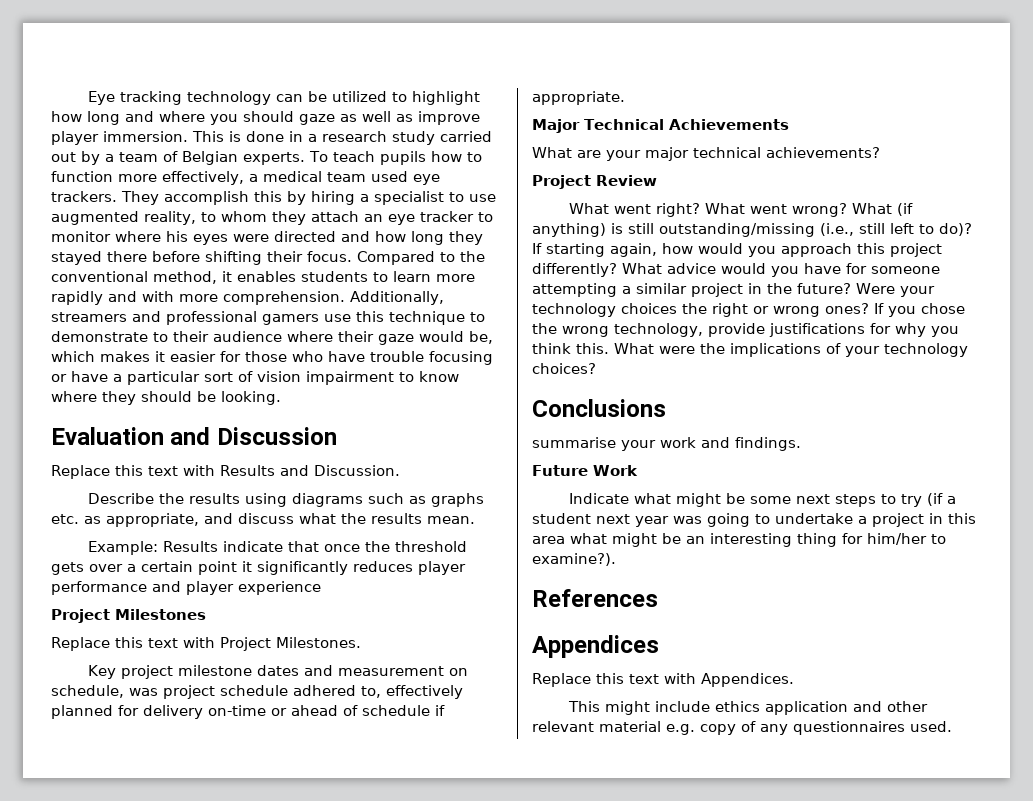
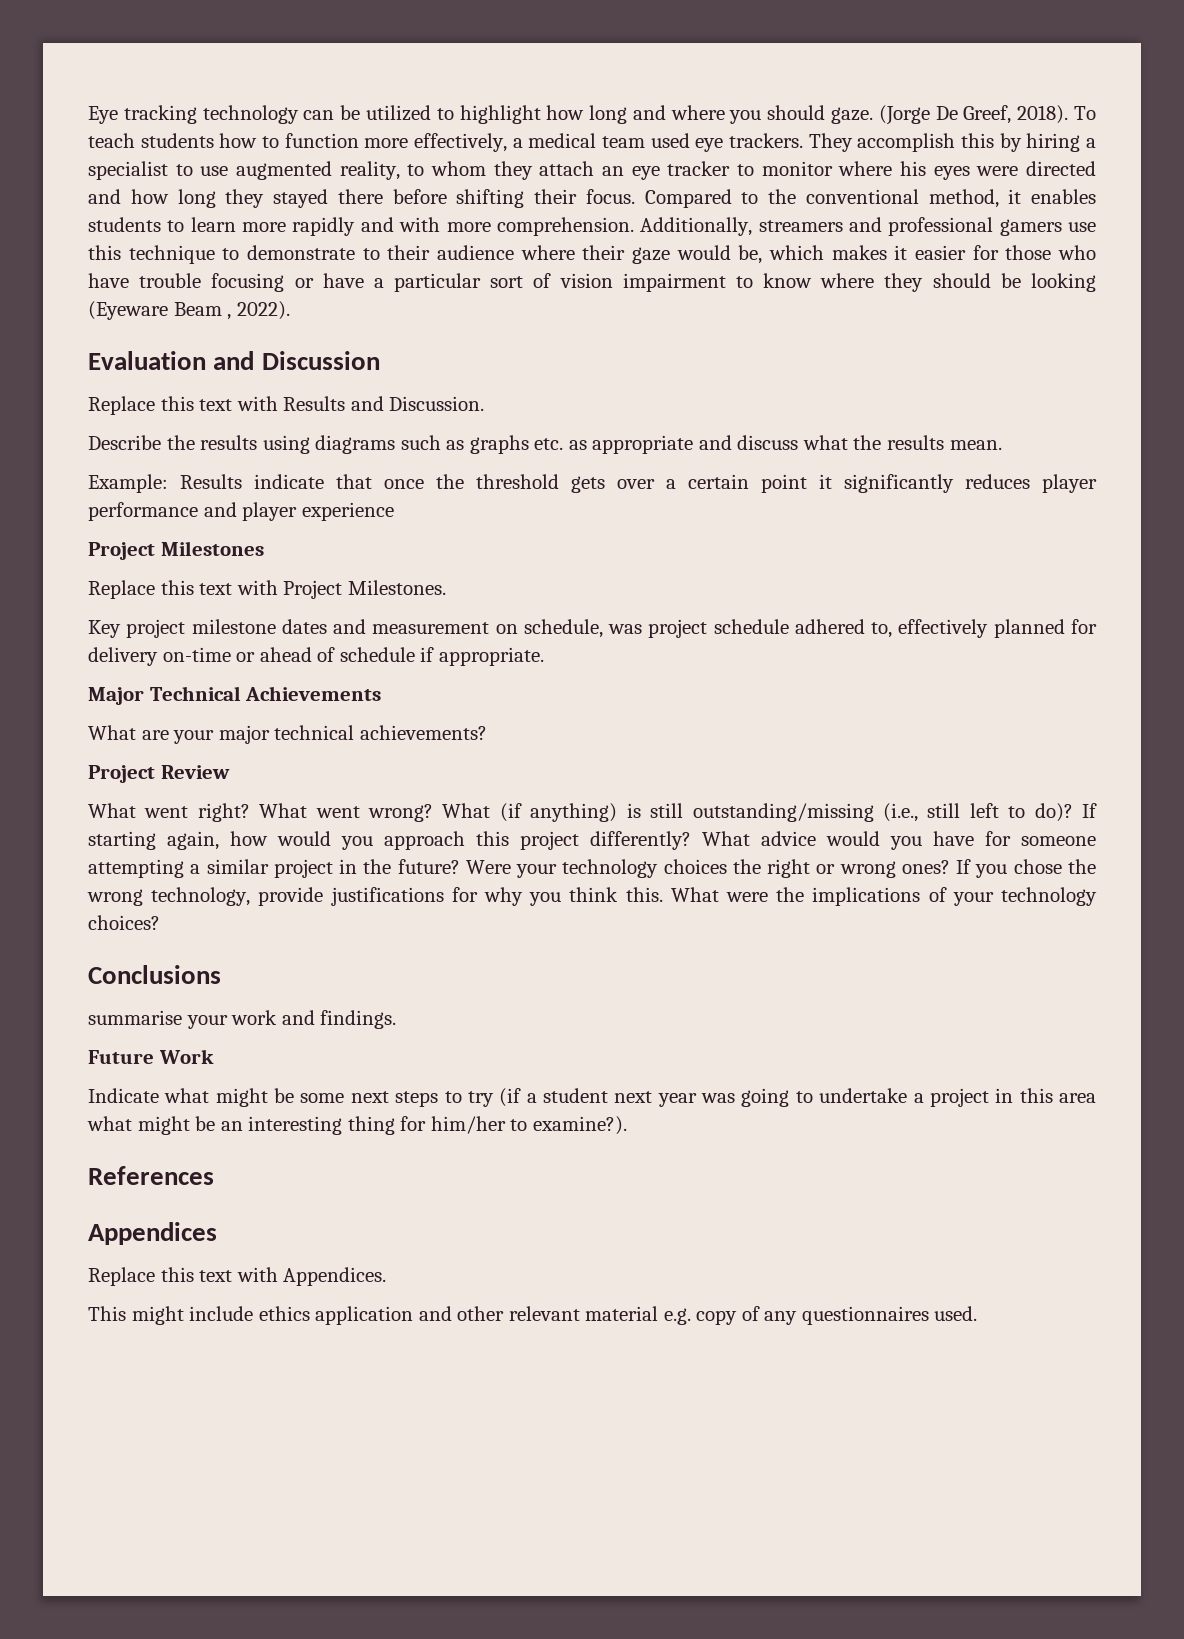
- Eye tracking technology can be utilized to highlight how long and where you should gaze as well as improve player immersion. This is done in a research study carried out by a team of Belgian experts.
+ Eye tracking technology can be utilized to highlight how long and where you should gaze. (Jorge De Greef, 2018).
- To teach pupils how to function more effectively, a medical team used eye trackers.
+ To teach students how to function more effectively, a medical team used eye trackers.
- Additionally, streamers and professional gamers use this technique to demonstrate to their audience where their gaze would be, which makes it easier for those who have trouble focusing or have a particular sort of vision impairment to know where they should be looking.
+ Additionally, streamers and professional gamers use this technique to demonstrate to their audience where their gaze would be, which makes it easier for those who have trouble focusing or have a particular sort of vision impairment to know where they should be looking (Eyeware Beam , 2022).
- Describe the results using diagrams such as graphs etc. as appropriate, and discuss what the results mean.
+ Describe the results using diagrams such as graphs etc. as appropriate and discuss what the results mean.

